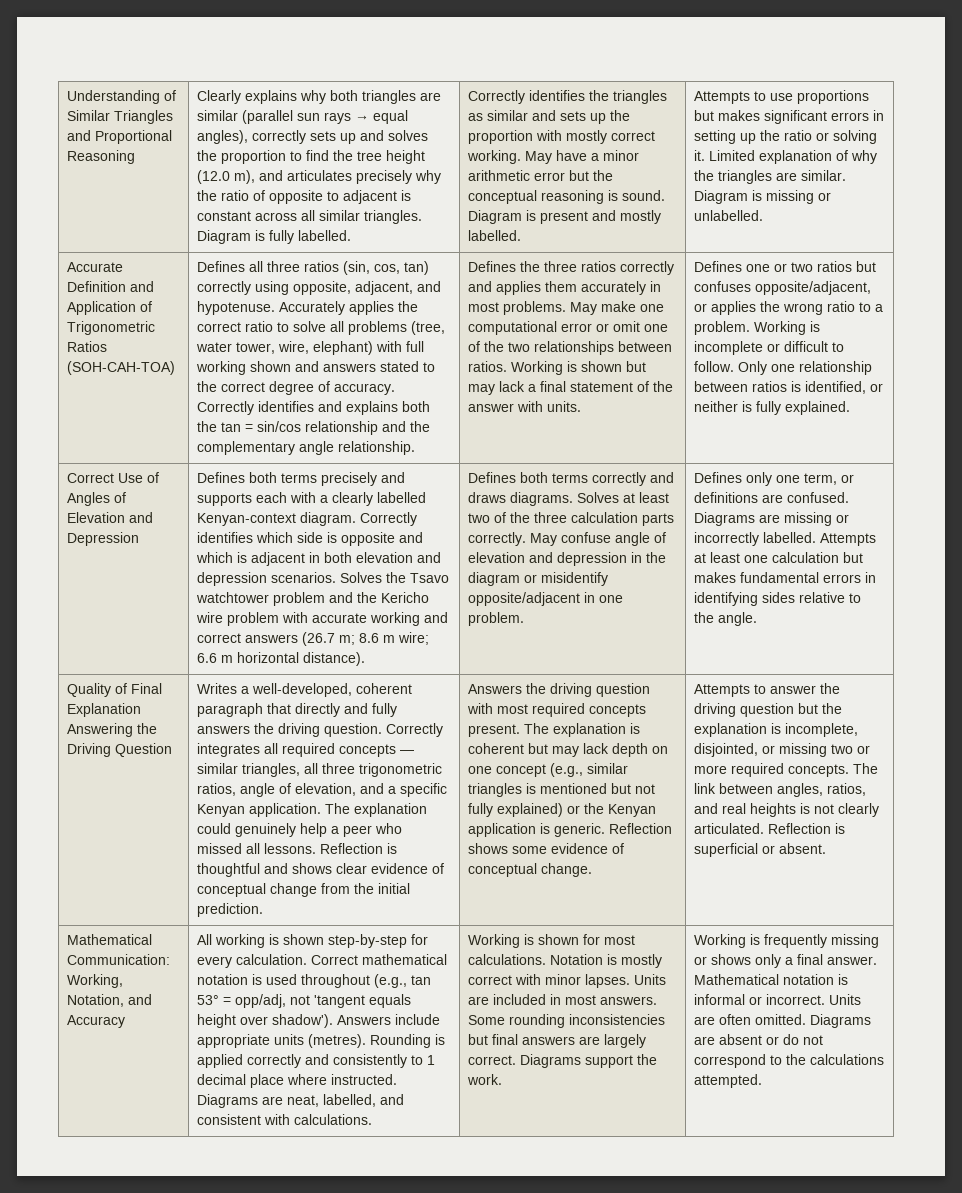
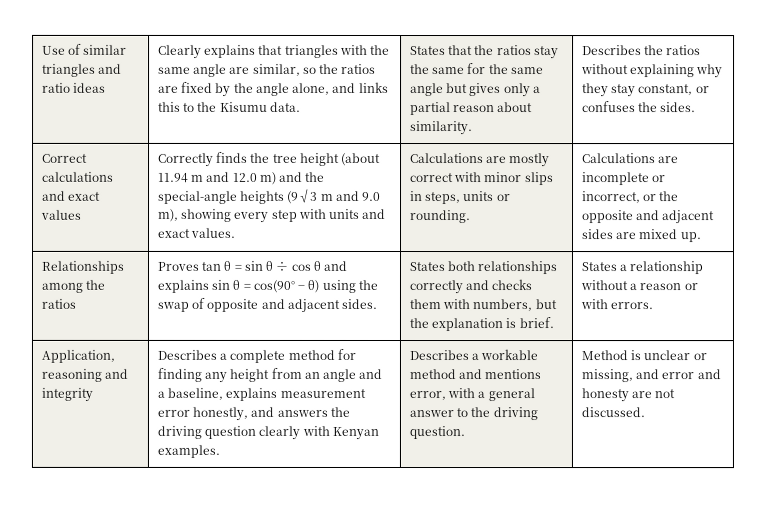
- Understanding of Similar Triangles and Proportional Reasoning | Clearly explains why both triangles are similar (parallel sun rays → equal angles), correctly sets up and solves the proportion to find the tree height (12.0 m), and articulates precisely why the ratio of opposite to adjacent is constant across all similar triangles. Diagram is fully labelled. | Correctly identifies the triangles as similar and sets up the proportion with mostly correct working. May have a minor arithmetic error but the conceptual reasoning is sound. Diagram is present and mostly labelled. | Attempts to use proportions but makes significant errors in setting up the ratio or solving it. Limited explanation of why the triangles are similar. Diagram is missing or unlabelled.
- Accurate Definition and Application of Trigonometric Ratios (SOH-CAH-TOA) | Defines all three ratios (sin, cos, tan) correctly using opposite, adjacent, and hypotenuse. Accurately applies the correct ratio to solve all problems (tree, water tower, wire, elephant) with full working shown and answers stated to the correct degree of accuracy. Correctly identifies and explains both the tan = sin/cos relationship and the complementary angle relationship. | Defines the three ratios correctly and applies them accurately in most problems. May make one computational error or omit one of the two relationships between ratios. Working is shown but may lack a final statement of the answer with units. | Defines one or two ratios but confuses opposite/adjacent, or applies the wrong ratio to a problem. Working is incomplete or difficult to follow. Only one relationship between ratios is identified, or neither is fully explained.
- Correct Use of Angles of Elevation and Depression | Defines both terms precisely and supports each with a clearly labelled Kenyan-context diagram. Correctly identifies which side is opposite and which is adjacent in both elevation and depression scenarios. Solves the Tsavo watchtower problem and the Kericho wire problem with accurate working and correct answers (26.7 m; 8.6 m wire; 6.6 m horizontal distance). | Defines both terms correctly and draws diagrams. Solves at least two of the three calculation parts correctly. May confuse angle of elevation and depression in the diagram or misidentify opposite/adjacent in one problem. | Defines only one term, or definitions are confused. Diagrams are missing or incorrectly labelled. Attempts at least one calculation but makes fundamental errors in identifying sides relative to the angle.
- Quality of Final Explanation Answering the Driving Question | Writes a well-developed, coherent paragraph that directly and fully answers the driving question. Correctly integrates all required concepts — similar triangles, all three trigonometric ratios, angle of elevation, and a specific Kenyan application. The explanation could genuinely help a peer who missed all lessons. Reflection is thoughtful and shows clear evidence of conceptual change from the initial prediction. | Answers the driving question with most required concepts present. The explanation is coherent but may lack depth on one concept (e.g., similar triangles is mentioned but not fully explained) or the Kenyan application is generic. Reflection shows some evidence of conceptual change. | Attempts to answer the driving question but the explanation is incomplete, disjointed, or missing two or more required concepts. The link between angles, ratios, and real heights is not clearly articulated. Reflection is superficial or absent.
- Mathematical Communication: Working, Notation, and Accuracy | All working is shown step-by-step for every calculation. Correct mathematical notation is used throughout (e.g., tan 53° = opp/adj, not 'tangent equals height over shadow'). Answers include appropriate units (metres). Rounding is applied correctly and consistently to 1 decimal place where instructed. Diagrams are neat, labelled, and consistent with calculations. | Working is shown for most calculations. Notation is mostly correct with minor lapses. Units are included in most answers. Some rounding inconsistencies but final answers are largely correct. Diagrams support the work. | Working is frequently missing or shows only a final answer. Mathematical notation is informal or incorrect. Units are often omitted. Diagrams are absent or do not correspond to the calculations attempted.
+ Use of similar triangles and ratio ideas | Clearly explains that triangles with the same angle are similar, so the ratios are fixed by the angle alone, and links this to the Kisumu data. | States that the ratios stay the same for the same angle but gives only a partial reason about similarity. | Describes the ratios without explaining why they stay constant, or confuses the sides.
+ Correct calculations and exact values | Correctly finds the tree height (about 11.94 m and 12.0 m) and the special-angle heights (9√3 m and 9.0 m), showing every step with units and exact values. | Calculations are mostly correct with minor slips in steps, units or rounding. | Calculations are incomplete or incorrect, or the opposite and adjacent sides are mixed up.
+ Relationships among the ratios | Proves tan θ = sin θ ÷ cos θ and explains sin θ = cos(90° − θ) using the swap of opposite and adjacent sides. | States both relationships correctly and checks them with numbers, but the explanation is brief. | States a relationship without a reason or with errors.
+ Application, reasoning and integrity | Describes a complete method for finding any height from an angle and a baseline, explains measurement error honestly, and answers the driving question clearly with Kenyan examples. | Describes a workable method and mentions error, with a general answer to the driving question. | Method is unclear or missing, and error and honesty are not discussed.

